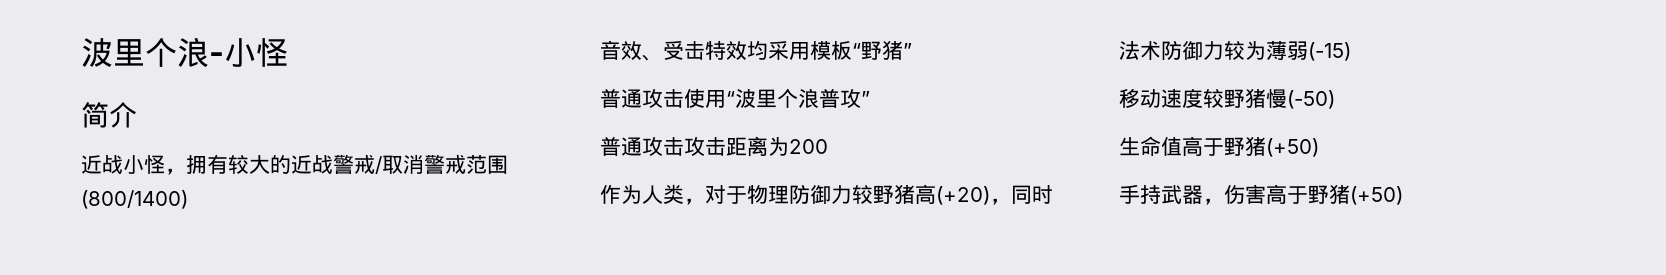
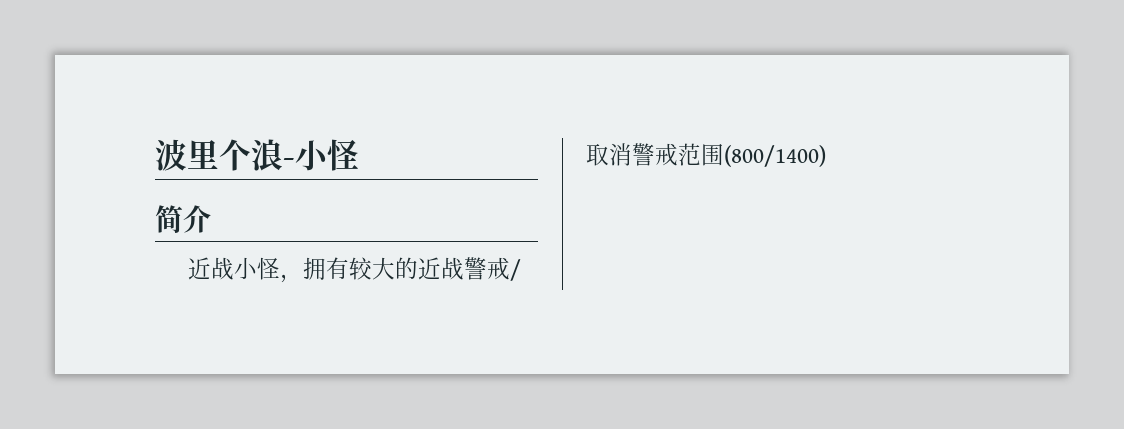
- 音效、受击特效均采用模板“野猪”
- 普通攻击使用“波里个浪普攻”
- 普通攻击攻击距离为200
- 作为人类，对于物理防御力较野猪高(+20)，同时法术防御力较为薄弱(-15)
- 移动速度较野猪慢(-50)
- 生命值高于野猪(+50)
- 手持武器，伤害高于野猪(+50)

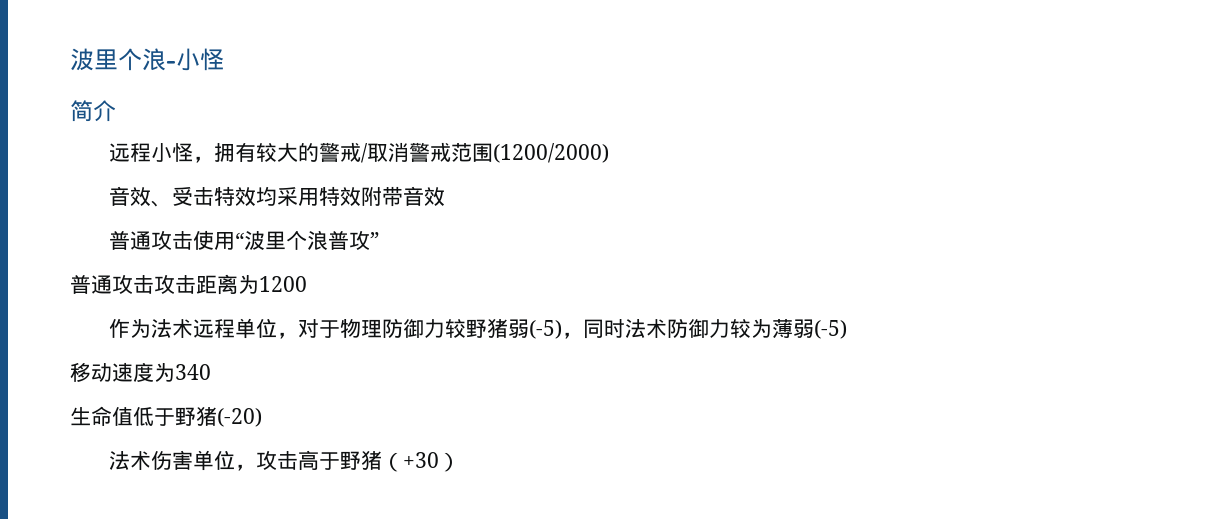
- 近战小怪，拥有较大的近战警戒/取消警戒范围(800/1400)
+ 远程小怪，拥有较大的警戒/取消警戒范围(1200/2000)
+ 音效、受击特效均采用特效附带音效
+ 普通攻击使用“波里个浪普攻”
+ 普通攻击攻击距离为1200
+ 作为法术远程单位，对于物理防御力较野猪弱(-5)，同时法术防御力较为薄弱(-5)
+ 移动速度为340
+ 生命值低于野猪(-20)
+ 法术伤害单位，攻击高于野猪（+30）

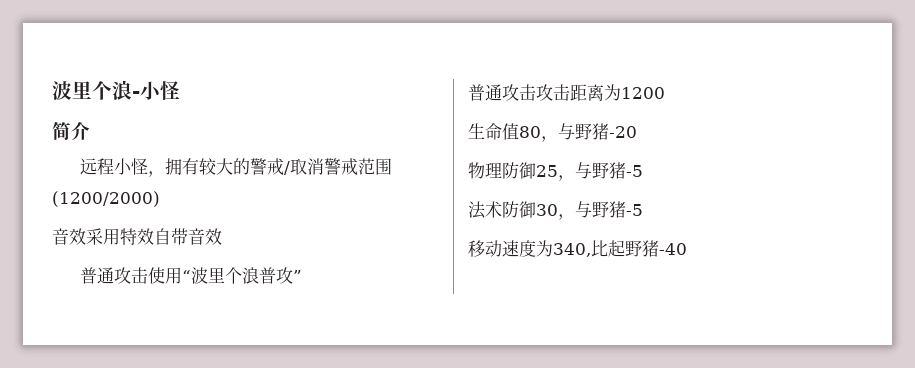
- 音效、受击特效均采用特效附带音效
+ 音效采用特效自带音效
- 作为法术远程单位，对于物理防御力较野猪弱(-5)，同时法术防御力较为薄弱(-5)
- 移动速度为340
- 生命值低于野猪(-20)
- 法术伤害单位，攻击高于野猪（+30）
+ 生命值80，与野猪-20
+ 物理防御25，与野猪-5
+ 法术防御30，与野猪-5
+ 移动速度为340,比起野猪-40

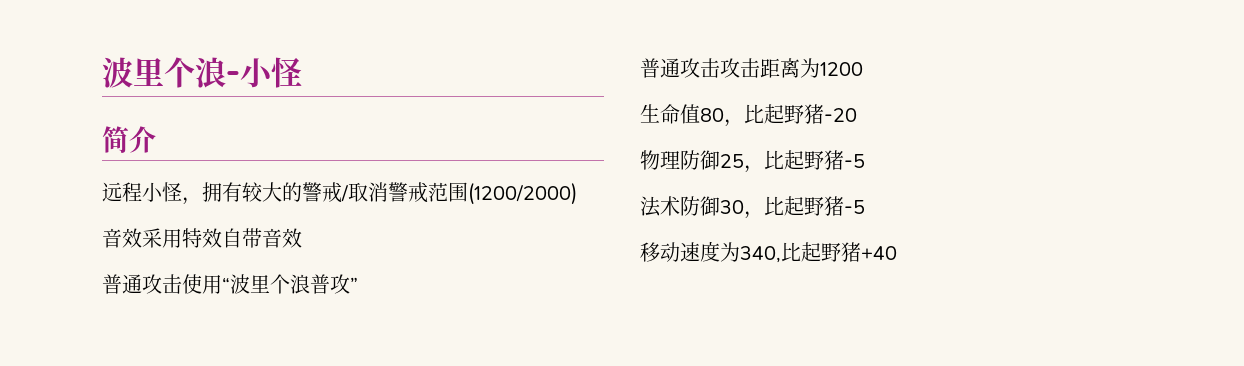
- 生命值80，与野猪-20
+ 生命值80，比起野猪-20
- 物理防御25，与野猪-5
+ 物理防御25，比起野猪-5
- 法术防御30，与野猪-5
+ 法术防御30，比起野猪-5
- 移动速度为340,比起野猪-40
+ 移动速度为340,比起野猪+40

